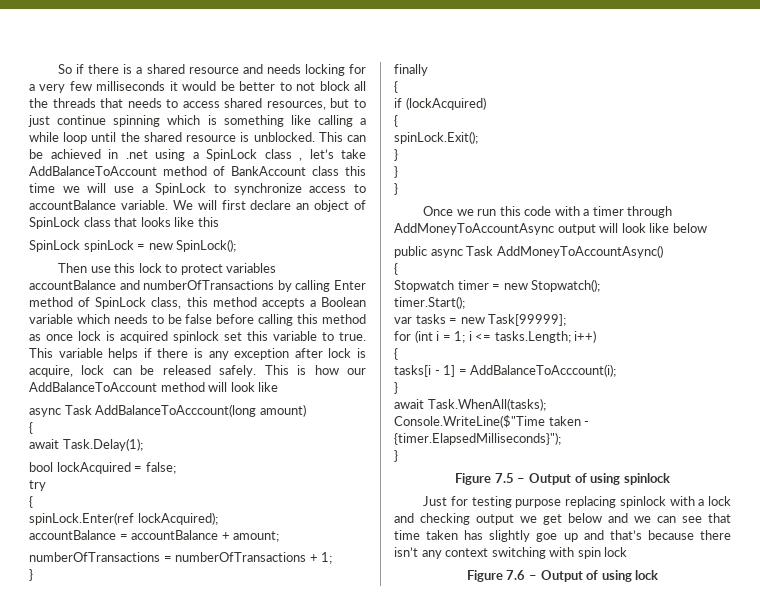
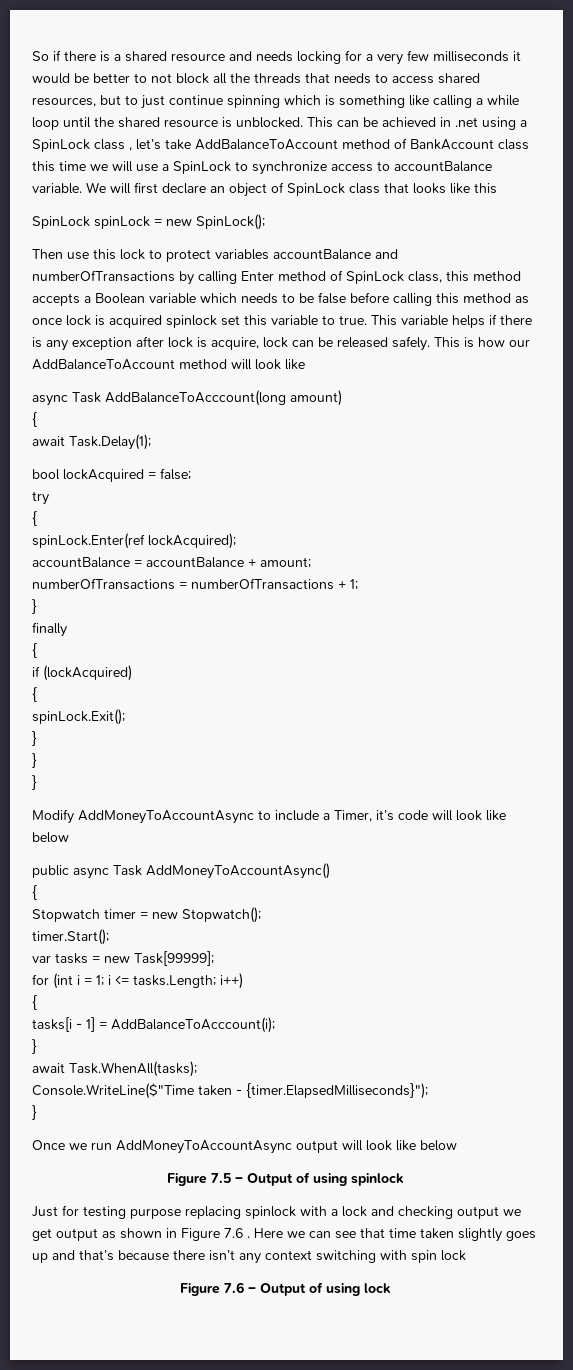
- Once we run this code with a timer through AddMoneyToAccountAsync output will look like below
+ Modify AddMoneyToAccountAsync to include a Timer, it’s code will look like below
+ Once we run AddMoneyToAccountAsync output will look like below
- Just for testing purpose replacing spinlock with a lock and checking output we get below and we can see that time taken has slightly goe up and that’s because there isn’t any context switching with spin lock
+ Just for testing purpose replacing spinlock with a lock and checking output we get output as shown in Figure 7.6 . Here we can see that time taken slightly goes up and that’s because there isn’t any context switching with spin lock

